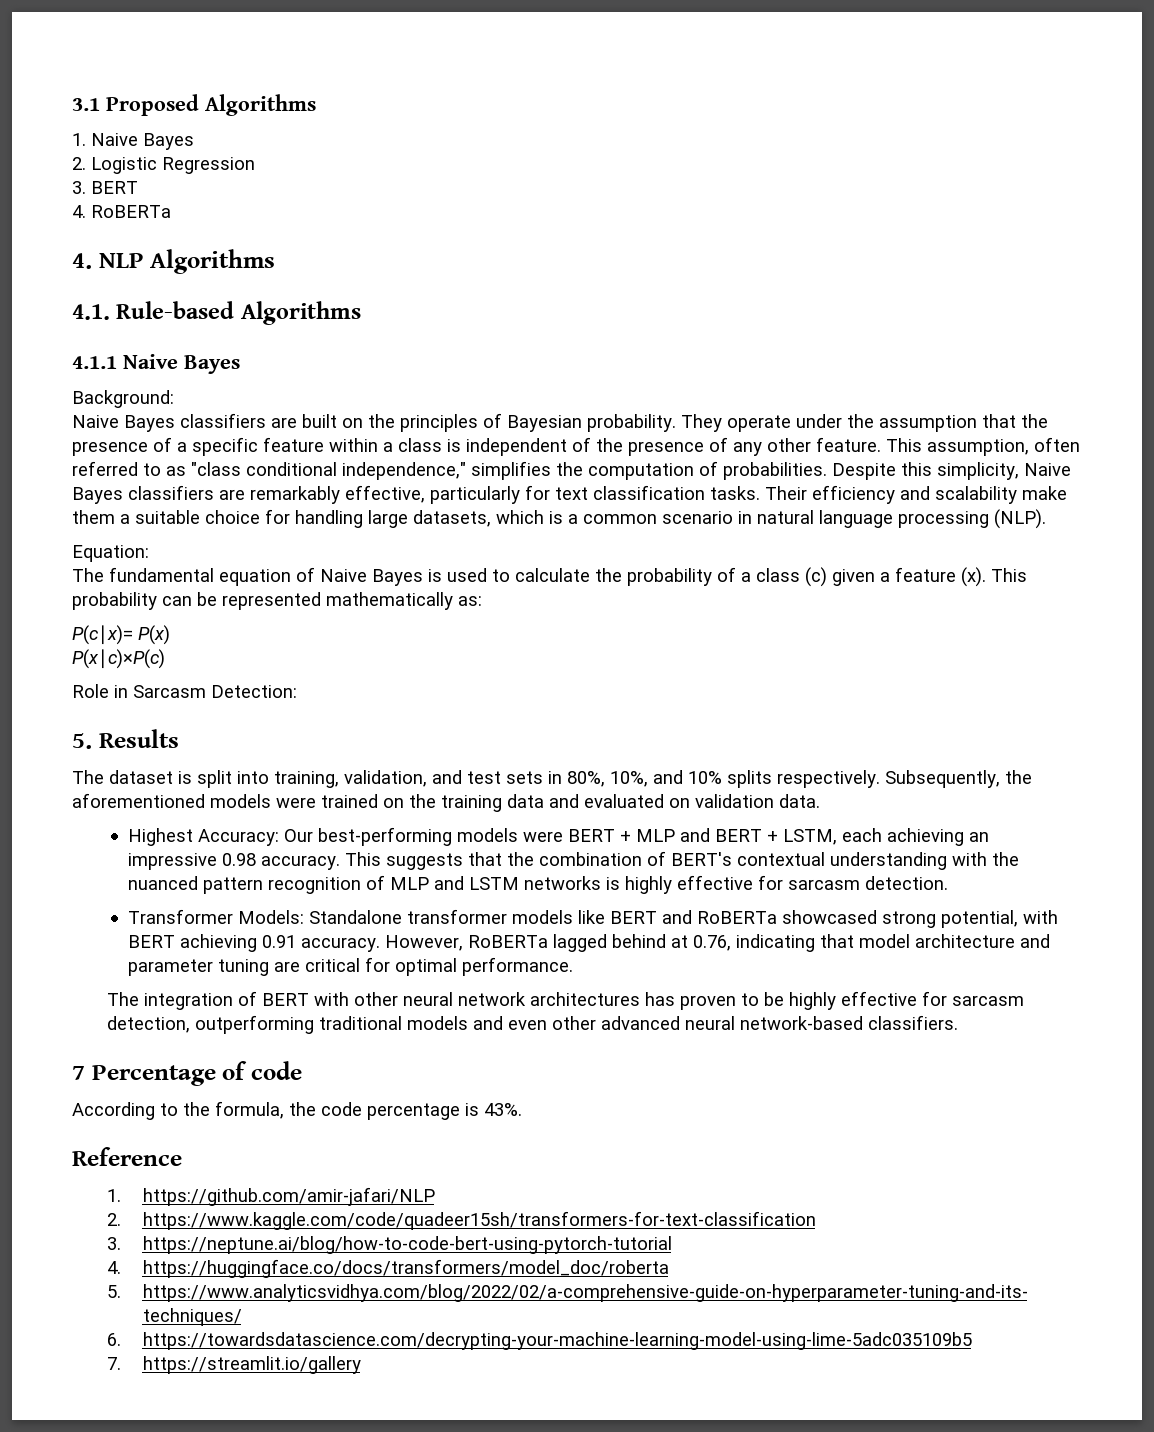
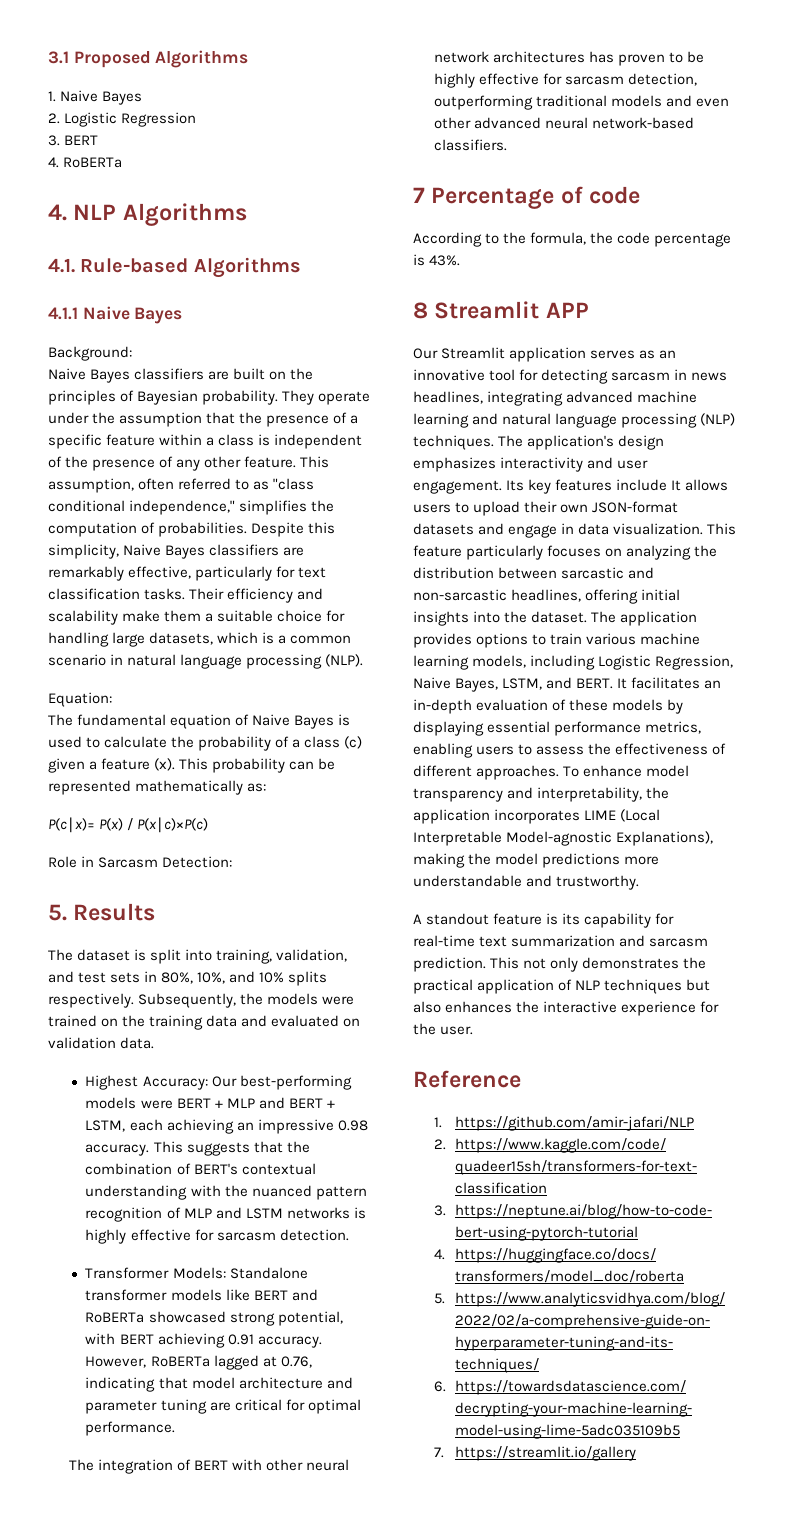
- P(c∣x)= P(x)
- P(x∣c)×P(c)
+ P(c∣x)= P(x) / P(x∣c)×P(c)
- Subsequently, the aforementioned models were trained on the training data and evaluated on validation data.
+ Subsequently, the models were trained on the training data and evaluated on validation data.
- However, RoBERTa lagged behind at 0.76, indicating that model architecture and parameter tuning are critical for optimal performance.
+ However, RoBERTa lagged at 0.76, indicating that model architecture and parameter tuning are critical for optimal performance.
+ 8 Streamlit APP
+ Our Streamlit application serves as an innovative tool for detecting sarcasm in news headlines, integrating advanced machine learning and natural language processing (NLP) techniques. The application's design emphasizes interactivity and user engagement. Its key features include It allows users to upload their own JSON-format datasets and engage in data visualization. This feature particularly focuses on analyzing the distribution between sarcastic and non-sarcastic headlines, offering initial insights into the dataset. The application provides options to train various machine learning models, including Logistic Regression, Naive Bayes, LSTM, and BERT. It facilitates an in-depth evaluation of these models by displaying essential performance metrics, enabling users to assess the effectiveness of different approaches. To enhance model transparency and interpretability, the application incorporates LIME (Local Interpretable Model-agnostic Explanations), making the model predictions more understandable and trustworthy.
+ A standout feature is its capability for real-time text summarization and sarcasm prediction. This not only demonstrates the practical application of NLP techniques but also enhances the interactive experience for the user.

